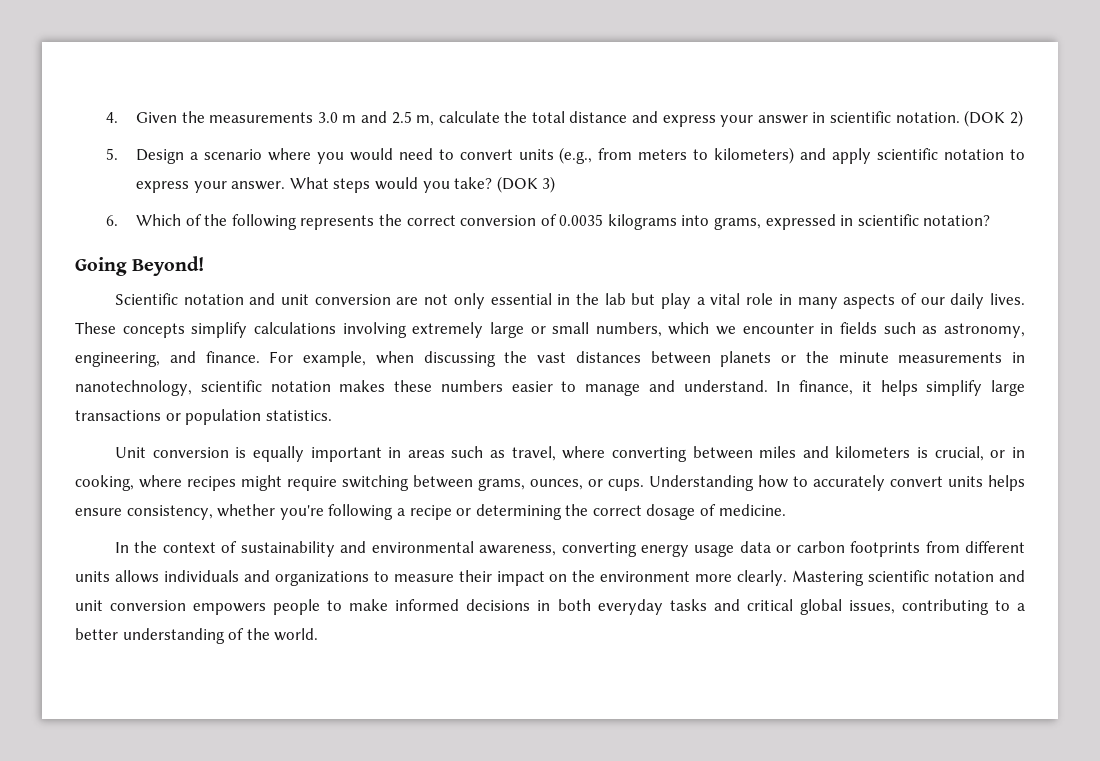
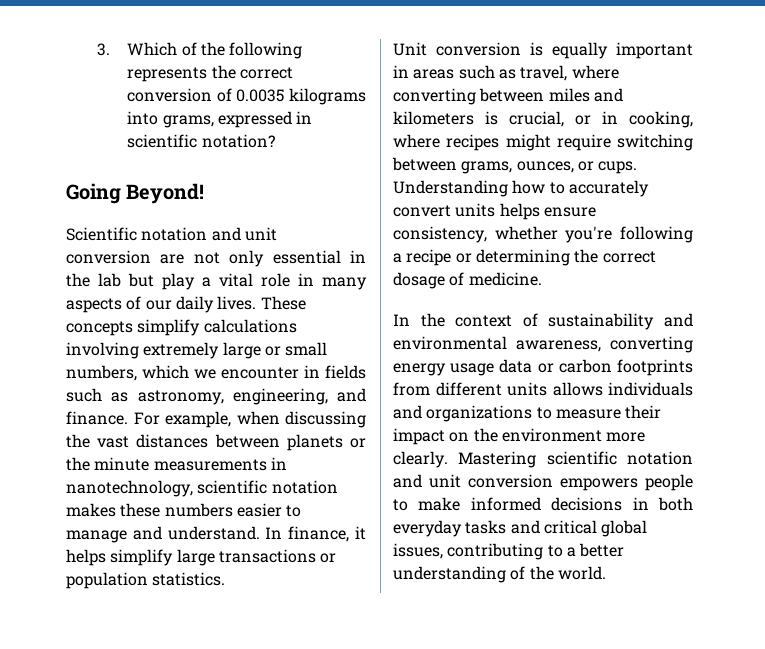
- 4. Given the measurements 3.0 m and 2.5 m, calculate the total distance and express your answer in scientific notation. (DOK 2)
- 5. Design a scenario where you would need to convert units (e.g., from meters to kilometers) and apply scientific notation to express your answer. What steps would you take? (DOK 3)
- 6. Which of the following represents the correct conversion of 0.0035 kilograms into grams, expressed in scientific notation?
+ 3. Which of the following represents the correct conversion of 0.0035 kilograms into grams, expressed in scientific notation?

